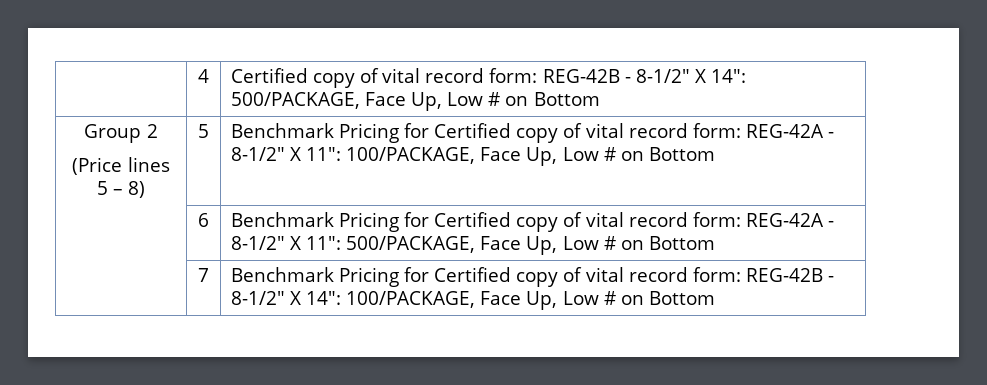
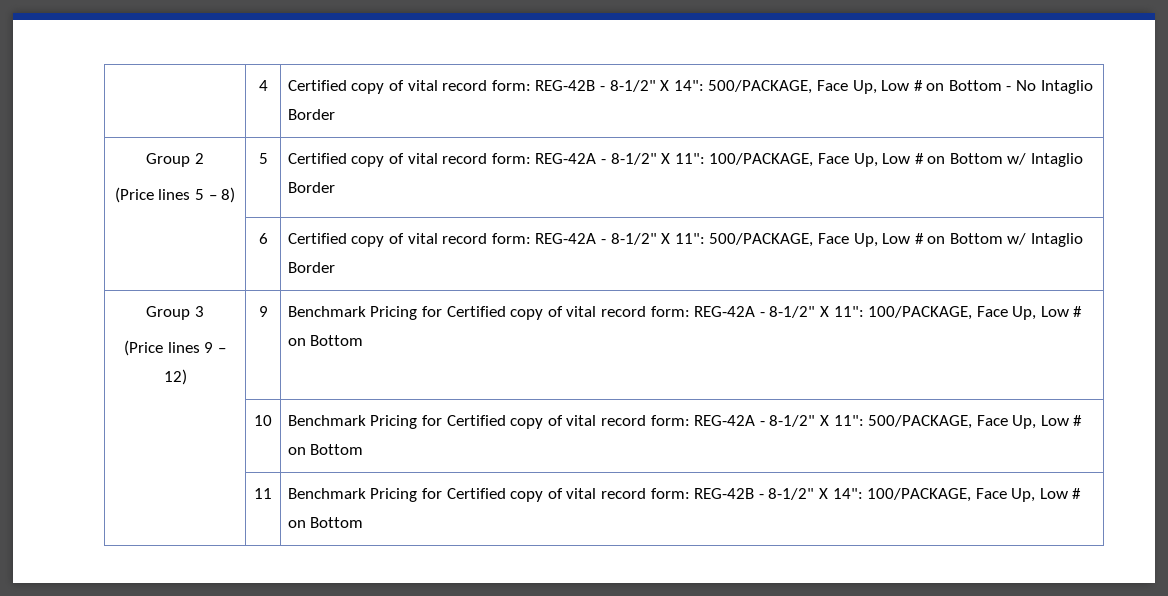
- | 4 | Certified copy of vital record form: REG-42B - 8-1/2" X 14": 500/PACKAGE, Face Up, Low # on Bottom
+ | 4 | Certified copy of vital record form: REG-42B - 8-1/2" X 14": 500/PACKAGE, Face Up, Low # on Bottom - No Intaglio Border
  Group 2
- (Price lines 5 – 8) | 5 | Benchmark Pricing for Certified copy of vital record form: REG-42A - 8-1/2" X 11": 100/PACKAGE, Face Up, Low # on Bottom
+ (Price lines 5 – 8) | 5 | Certified copy of vital record form: REG-42A - 8-1/2" X 11": 100/PACKAGE, Face Up, Low # on Bottom w/ Intaglio Border
+ | 6 | Certified copy of vital record form: REG-42A - 8-1/2" X 11": 500/PACKAGE, Face Up, Low # on Bottom w/ Intaglio Border
+ Group 3
+ (Price lines 9 – 12) | 9 | Benchmark Pricing for Certified copy of vital record form: REG-42A - 8-1/2" X 11": 100/PACKAGE, Face Up, Low # on Bottom
- | 6 | Benchmark Pricing for Certified copy of vital record form: REG-42A - 8-1/2" X 11": 500/PACKAGE, Face Up, Low # on Bottom
+ | 10 | Benchmark Pricing for Certified copy of vital record form: REG-42A - 8-1/2" X 11": 500/PACKAGE, Face Up, Low # on Bottom
- | 7 | Benchmark Pricing for Certified copy of vital record form: REG-42B - 8-1/2" X 14": 100/PACKAGE, Face Up, Low # on Bottom
+ | 11 | Benchmark Pricing for Certified copy of vital record form: REG-42B - 8-1/2" X 14": 100/PACKAGE, Face Up, Low # on Bottom

